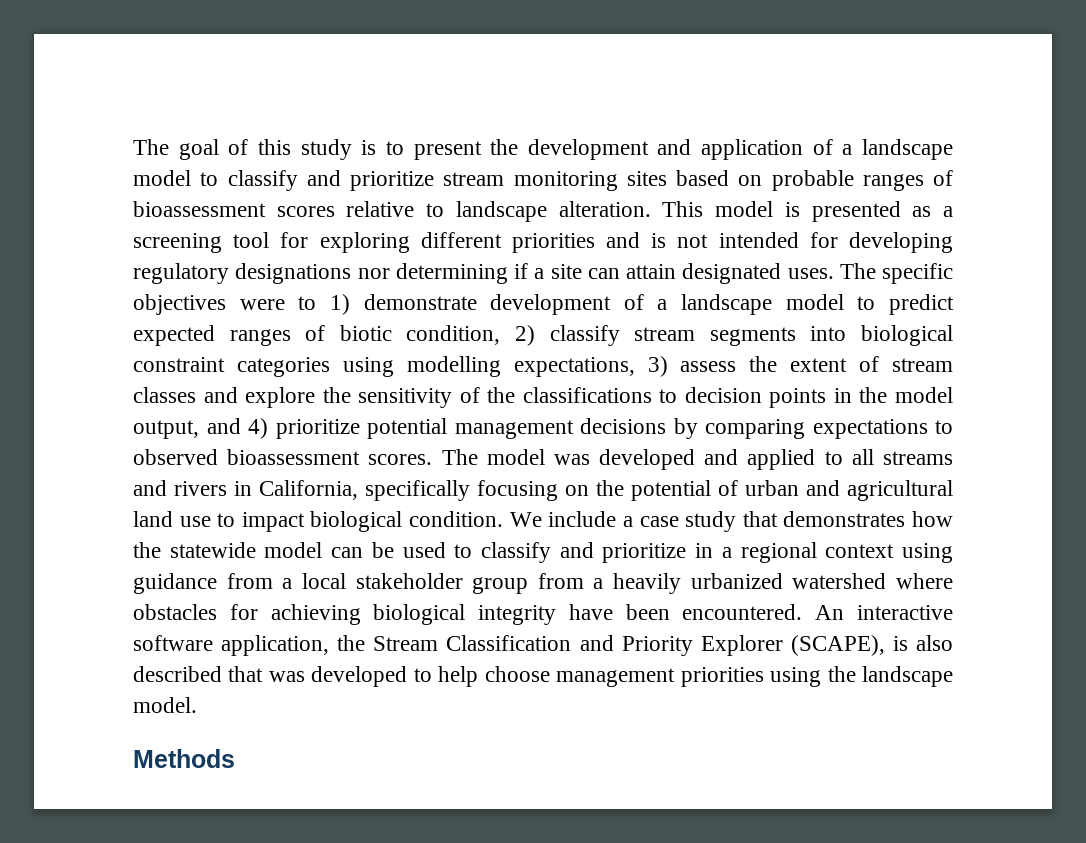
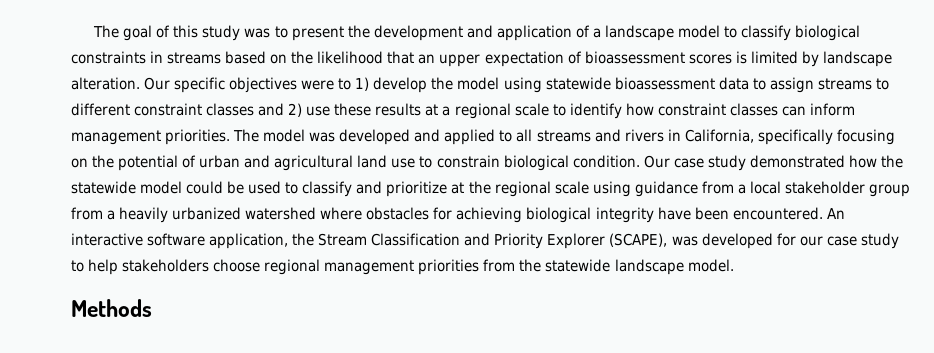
- The goal of this study is to present the development and application of a landscape model to classify and prioritize stream monitoring sites based on probable ranges of bioassessment scores relative to landscape alteration. This model is presented as a screening tool for exploring different priorities and is not intended for developing regulatory designations nor determining if a site can attain designated uses. The specific objectives were to 1) demonstrate development of a landscape model to predict expected ranges of biotic condition, 2) classify stream segments into biological constraint categories using modelling expectations, 3) assess the extent of stream classes and explore the sensitivity of the classifications to decision points in the model output, and 4) prioritize potential management decisions by comparing expectations to observed bioassessment scores.
+ The goal of this study was to present the development and application of a landscape model to classify biological constraints in streams based on the likelihood that an upper expectation of bioassessment scores is limited by landscape alteration. Our specific objectives were to 1) develop the model using statewide bioassessment data to assign streams to different constraint classes and 2) use these results at a regional scale to identify how constraint classes can inform management priorities.
- The model was developed and applied to all streams and rivers in California, specifically focusing on the potential of urban and agricultural land use to impact biological condition.
+ The model was developed and applied to all streams and rivers in California, specifically focusing on the potential of urban and agricultural land use to constrain biological condition.
- We include a case study that demonstrates how the statewide model can be used to classify and prioritize in a regional context using guidance from a local stakeholder group from a heavily urbanized watershed where obstacles for achieving biological integrity have been encountered.
+ Our case study demonstrated how the statewide model could be used to classify and prioritize at the regional scale using guidance from a local stakeholder group from a heavily urbanized watershed where obstacles for achieving biological integrity have been encountered.
- An interactive software application, the Stream Classification and Priority Explorer (SCAPE), is also described that was developed to help choose management priorities using the landscape model.
+ An interactive software application, the Stream Classification and Priority Explorer (SCAPE), was developed for our case study to help stakeholders choose regional management priorities from the statewide landscape model.

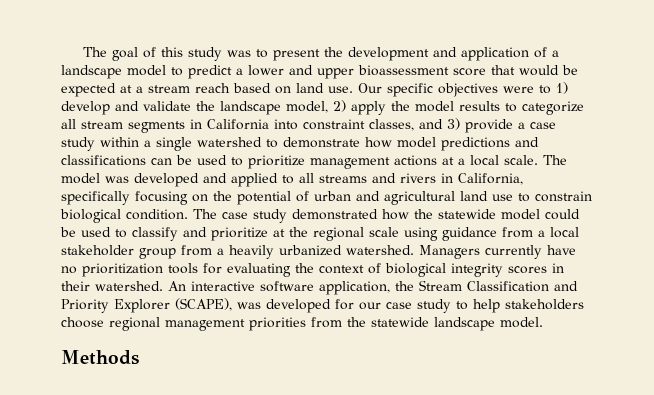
- The goal of this study was to present the development and application of a landscape model to classify biological constraints in streams based on the likelihood that an upper expectation of bioassessment scores is limited by landscape alteration.
+ The goal of this study was to present the development and application of a landscape model to predict a lower and upper bioassessment score that would be expected at a stream reach based on land use.
- Our specific objectives were to 1) develop the model using statewide bioassessment data to assign streams to different constraint classes and 2) use these results at a regional scale to identify how constraint classes can inform management priorities.
+ Our specific objectives were to 1) develop and validate the landscape model, 2) apply the model results to categorize all stream segments in California into constraint classes, and 3) provide a case study within a single watershed to demonstrate how model predictions and classifications can be used to prioritize management actions at a local scale.
- Our case study demonstrated how the statewide model could be used to classify and prioritize at the regional scale using guidance from a local stakeholder group from a heavily urbanized watershed where obstacles for achieving biological integrity have been encountered.
+ The case study demonstrated how the statewide model could be used to classify and prioritize at the regional scale using guidance from a local stakeholder group from a heavily urbanized watershed. Managers currently have no prioritization tools for evaluating the context of biological integrity scores in their watershed.

